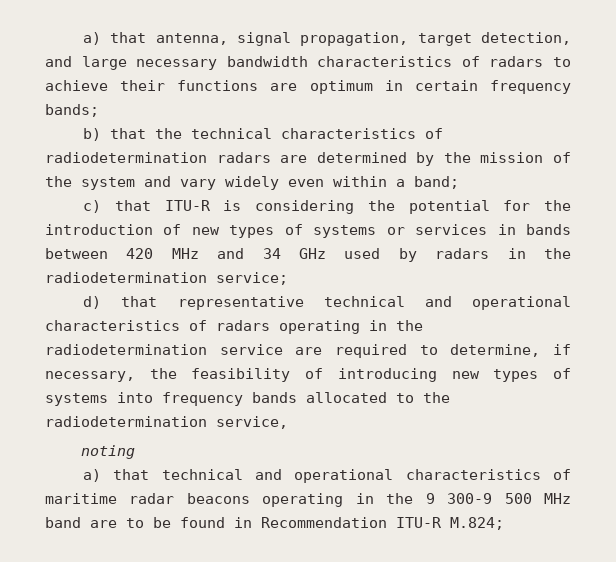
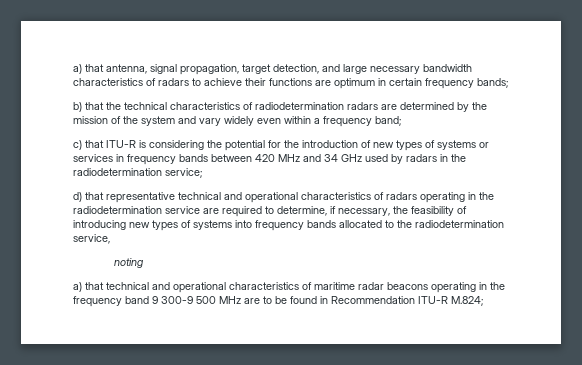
- b) that the technical characteristics of radiodetermination radars are determined by the mission of the system and vary widely even within a band;
+ b) that the technical characteristics of radiodetermination radars are determined by the mission of the system and vary widely even within a frequency band;
- c) that ITU-R is considering the potential for the introduction of new types of systems or services in bands between 420 MHz and 34 GHz used by radars in the radiodetermination service;
+ c) that ITU-R is considering the potential for the introduction of new types of systems or services in frequency bands between 420 MHz and 34 GHz used by radars in the radiodetermination service;
- a) that technical and operational characteristics of maritime radar beacons operating in the 9 300-9 500 MHz band are to be found in Recommendation ITU-R M.824;
+ a) that technical and operational characteristics of maritime radar beacons operating in the frequency band 9 300-9 500 MHz are to be found in Recommendation ITU-R M.824;

